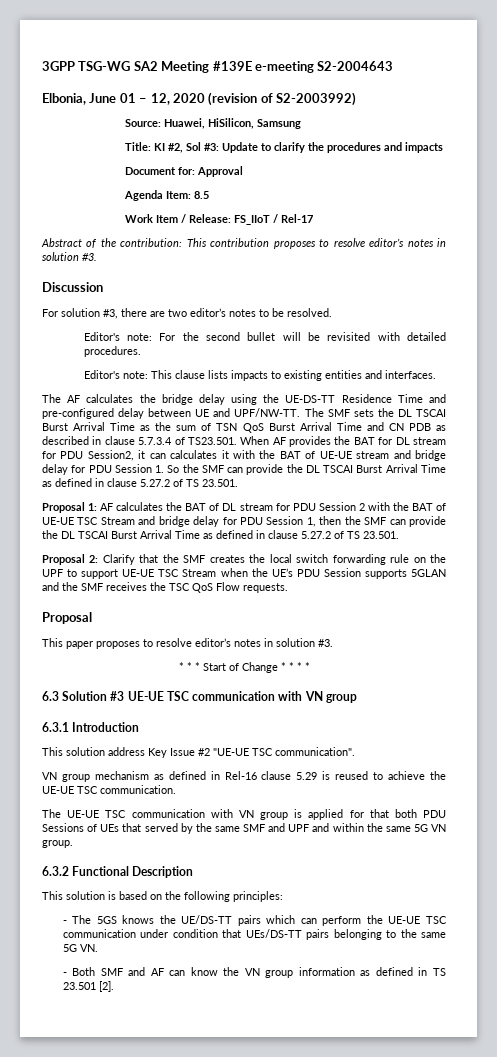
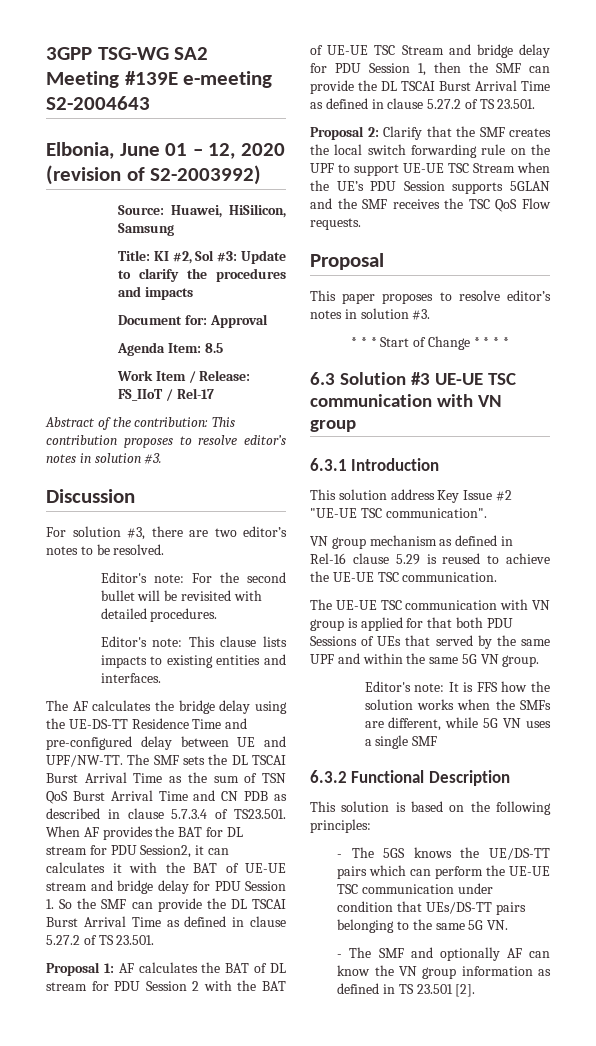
- The UE-UE TSC communication with VN group is applied for that both PDU Sessions of UEs that served by the same SMF and UPF and within the same 5G VN group.
+ The UE-UE TSC communication with VN group is applied for that both PDU Sessions of UEs that served by the same UPF and within the same 5G VN group.
+ Editor's note: It is FFS how the solution works when the SMFs are different, while 5G VN uses a single SMF
- - Both SMF and AF can know the VN group information as defined in TS 23.501 [2].
+ - The SMF and optionally AF can know the VN group information as defined in TS 23.501 [2].

